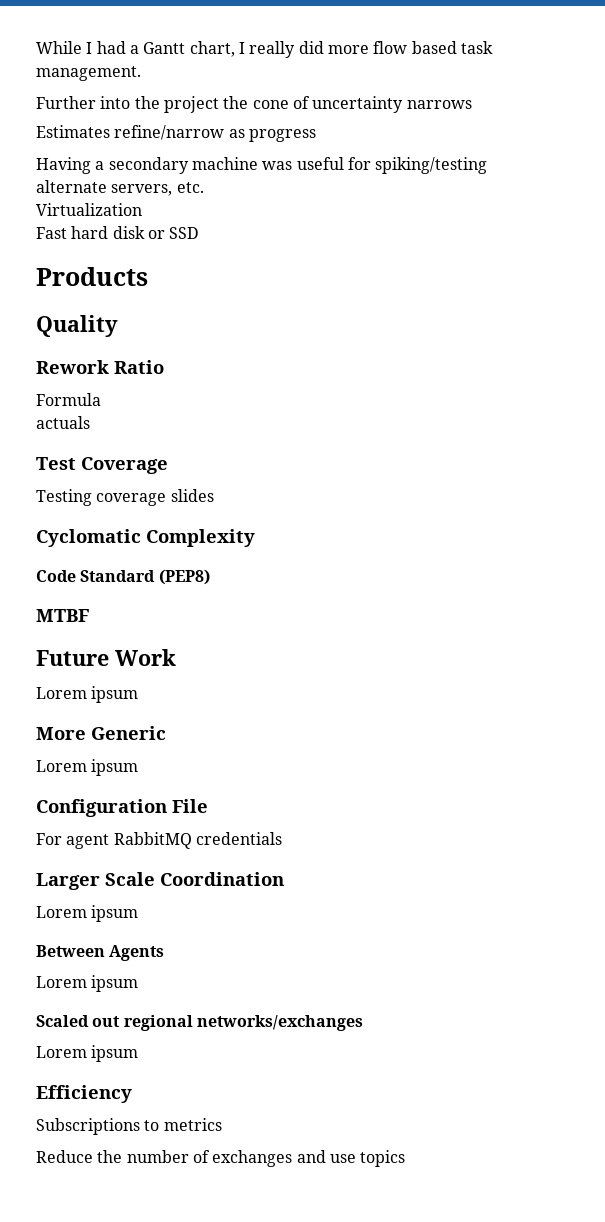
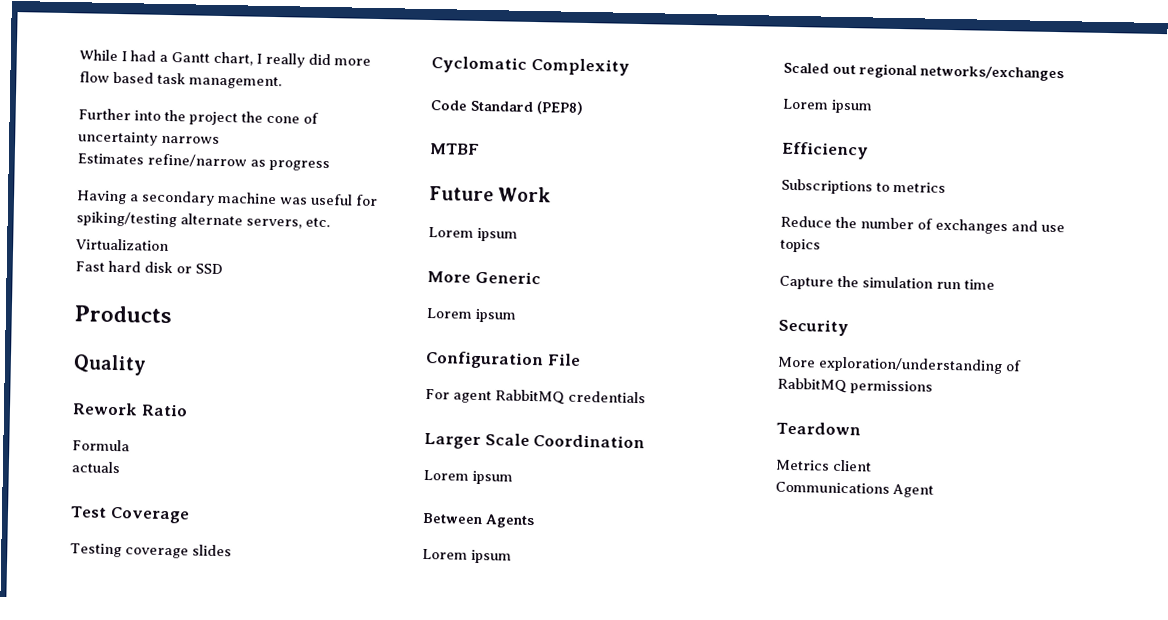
+ Capture the simulation run time
+ Security
+ More exploration/understanding of RabbitMQ permissions
+ Teardown
+ Metrics client
+ Communications Agent

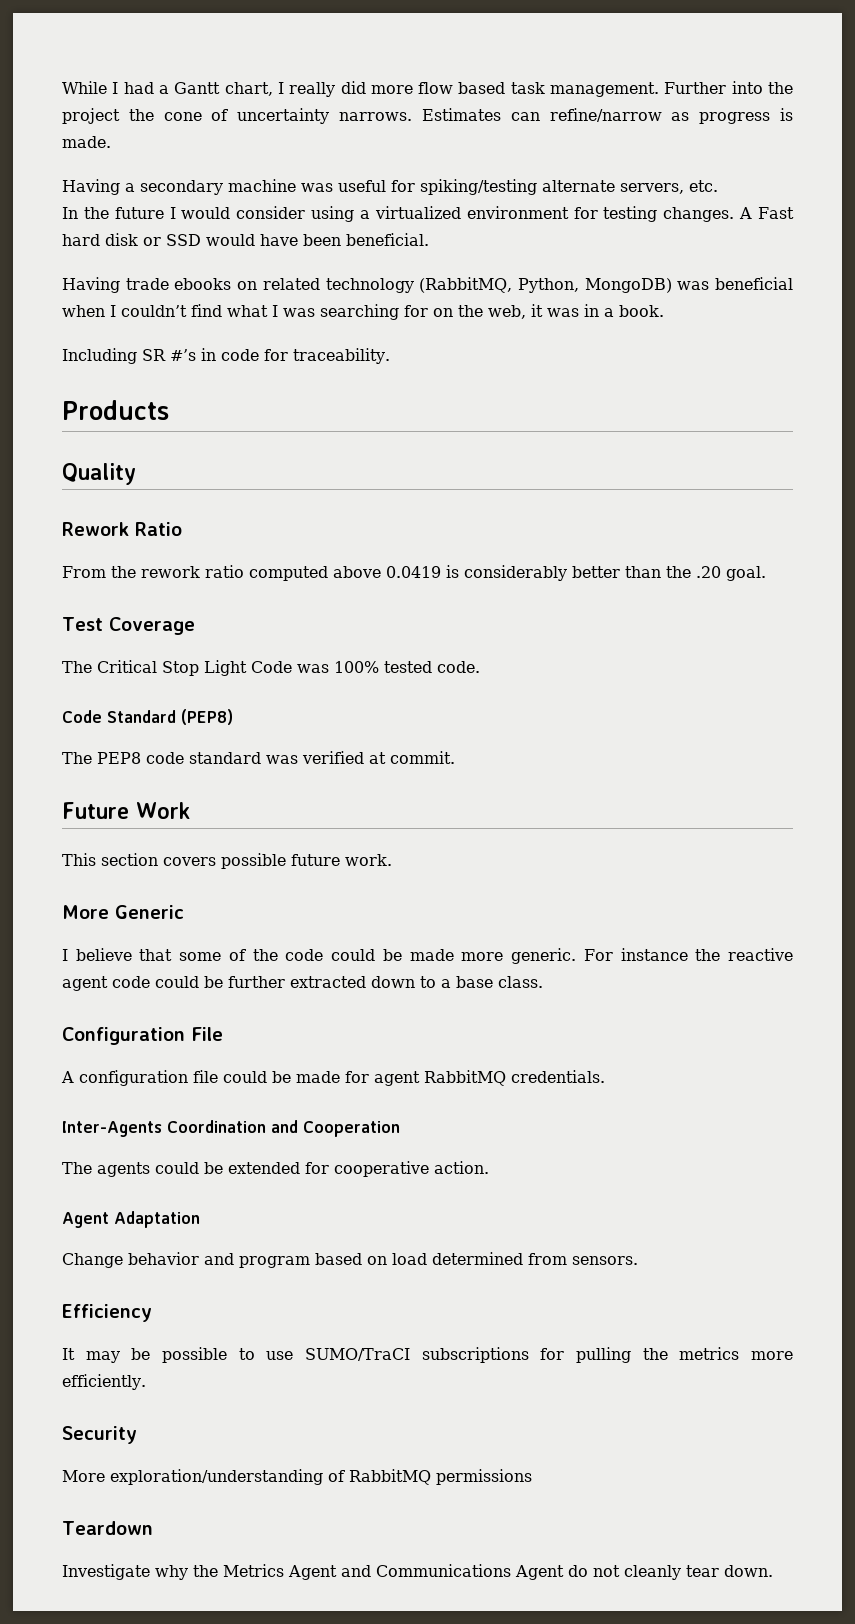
- While I had a Gantt chart, I really did more flow based task management.
- Further into the project the cone of uncertainty narrows
- Estimates refine/narrow as progress
+ While I had a Gantt chart, I really did more flow based task management. Further into the project the cone of uncertainty narrows. Estimates can refine/narrow as progress is made.
- Virtualization
- Fast hard disk or SSD
+ In the future I would consider using a virtualized environment for testing changes. A Fast hard disk or SSD would have been beneficial.
+ Having trade ebooks on related technology (RabbitMQ, Python, MongoDB) was beneficial when I couldn’t find what I was searching for on the web, it was in a book.
+ Including SR #’s in code for traceability.
  Products
  Quality
  Rework Ratio
- Formula
- actuals
+ From the rework ratio computed above 0.0419 is considerably better than the .20 goal.
  Test Coverage
- Testing coverage slides
- Cyclomatic Complexity
+ The Critical Stop Light Code was 100% tested code.
  Code Standard (PEP8)
- MTBF
+ The PEP8 code standard was verified at commit.
  Future Work
- Lorem ipsum
+ This section covers possible future work.
  More Generic
- Lorem ipsum
+ I believe that some of the code could be made more generic. For instance the reactive agent code could be further extracted down to a base class.
  Configuration File
- For agent RabbitMQ credentials
- Larger Scale Coordination
- Lorem ipsum
- Between Agents
- Lorem ipsum
- Scaled out regional networks/exchanges
- Lorem ipsum
+ A configuration file could be made for agent RabbitMQ credentials.
+ Inter-Agents Coordination and Cooperation
+ The agents could be extended for cooperative action.
+ Agent Adaptation
+ Change behavior and program based on load determined from sensors.
  Efficiency
- Subscriptions to metrics
- Reduce the number of exchanges and use topics
- Capture the simulation run time
+ It may be possible to use SUMO/TraCI subscriptions for pulling the metrics more efficiently.
- Metrics client
- Communications Agent
+ Investigate why the Metrics Agent and Communications Agent do not cleanly tear down.

